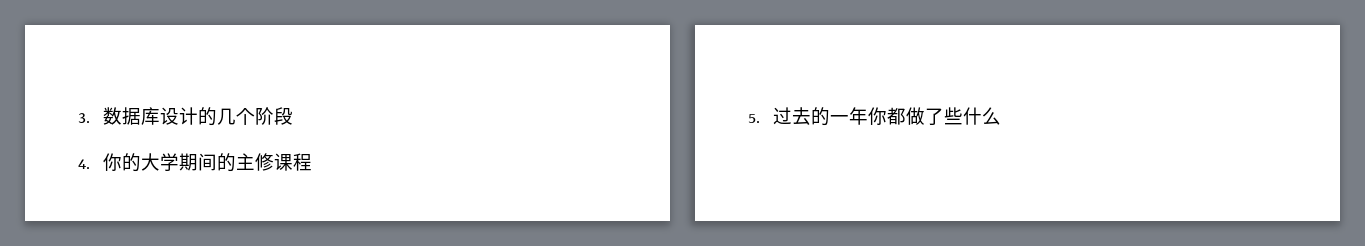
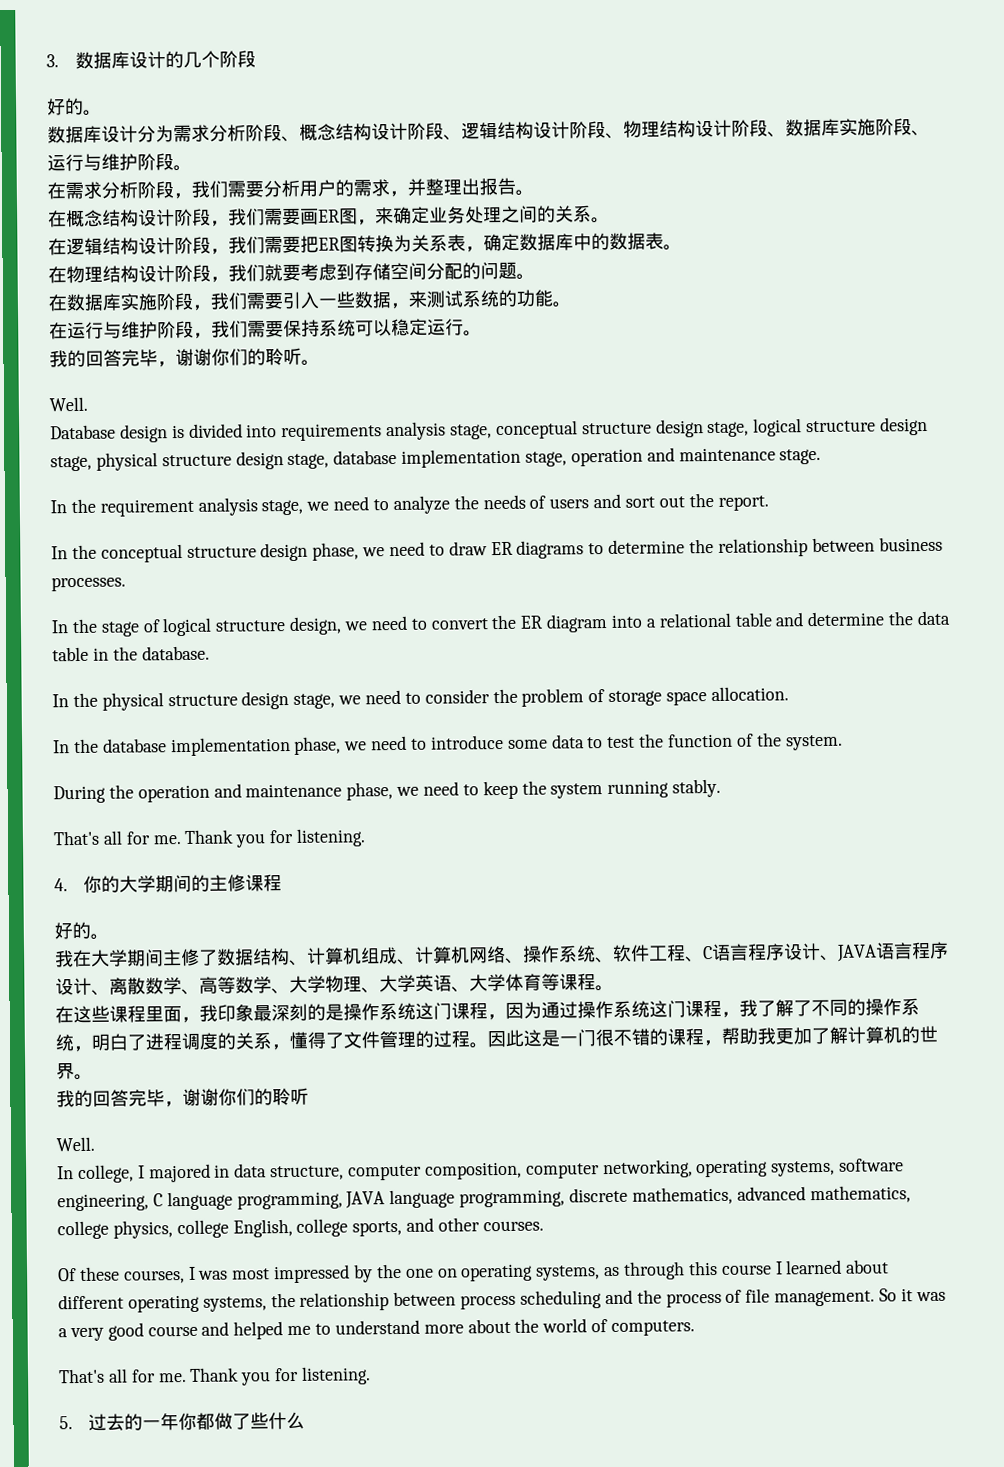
  3.数据库设计的几个阶段
+ 好的。
+ 数据库设计分为需求分析阶段、概念结构设计阶段、逻辑结构设计阶段、物理结构设计阶段、数据库实施阶段、运行与维护阶段。
+ 在需求分析阶段，我们需要分析用户的需求，并整理出报告。
+ 在概念结构设计阶段，我们需要画ER图，来确定业务处理之间的关系。
+ 在逻辑结构设计阶段，我们需要把ER图转换为关系表，确定数据库中的数据表。
+ 在物理结构设计阶段，我们就要考虑到存储空间分配的问题。
+ 在数据库实施阶段，我们需要引入一些数据，来测试系统的功能。
+ 在运行与维护阶段，我们需要保持系统可以稳定运行。
+ 我的回答完毕，谢谢你们的聆听。
+ Well.
+ Database design is divided into requirements analysis stage, conceptual structure design stage, logical structure design stage, physical structure design stage, database implementation stage, operation and maintenance stage.
+ In the requirement analysis stage, we need to analyze the needs of users and sort out the report.
+ In the conceptual structure design phase, we need to draw ER diagrams to determine the relationship between business processes.
+ In the stage of logical structure design, we need to convert the ER diagram into a relational table and determine the data table in the database.
+ In the physical structure design stage, we need to consider the problem of storage space allocation.
+ In the database implementation phase, we need to introduce some data to test the function of the system.
+ During the operation and maintenance phase, we need to keep the system running stably.
+ That's all for me. Thank you for listening.
  4.你的大学期间的主修课程
+ 好的。
+ 我在大学期间主修了数据结构、计算机组成、计算机网络、操作系统、软件工程、C语言程序设计、JAVA语言程序设计、离散数学、高等数学、大学物理、大学英语、大学体育等课程。
+ 在这些课程里面，我印象最深刻的是操作系统这门课程，因为通过操作系统这门课程，我了解了不同的操作系统，明白了进程调度的关系，懂得了文件管理的过程。因此这是一门很不错的课程，帮助我更加了解计算机的世界。
+ 我的回答完毕，谢谢你们的聆听
+ Well.
+ In college, I majored in data structure, computer composition, computer networking, operating systems, software engineering, C language programming, JAVA language programming, discrete mathematics, advanced mathematics, college physics, college English, college sports, and other courses.
+ Of these courses, I was most impressed by the one on operating systems, as through this course I learned about different operating systems, the relationship between process scheduling and the process of file management. So it was a very good course and helped me to understand more about the world of computers.
+ That's all for me. Thank you for listening.

